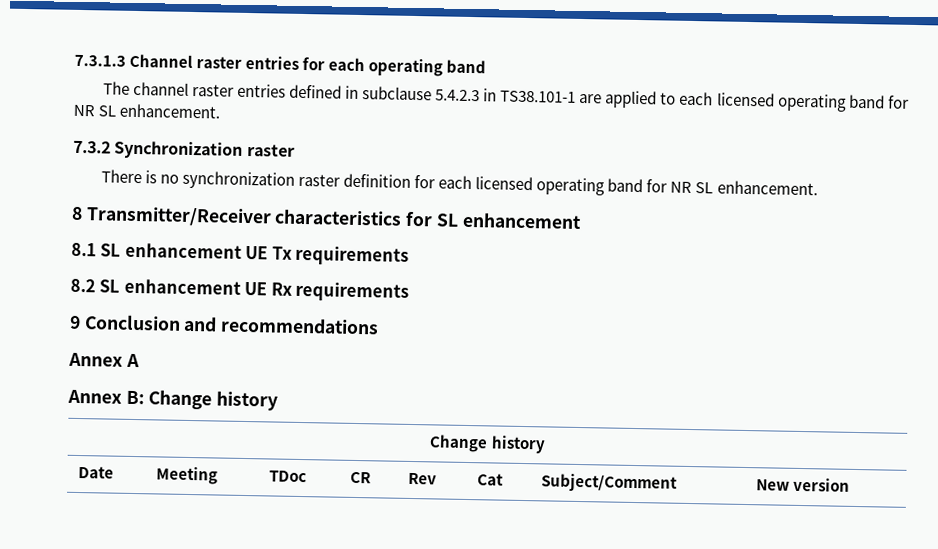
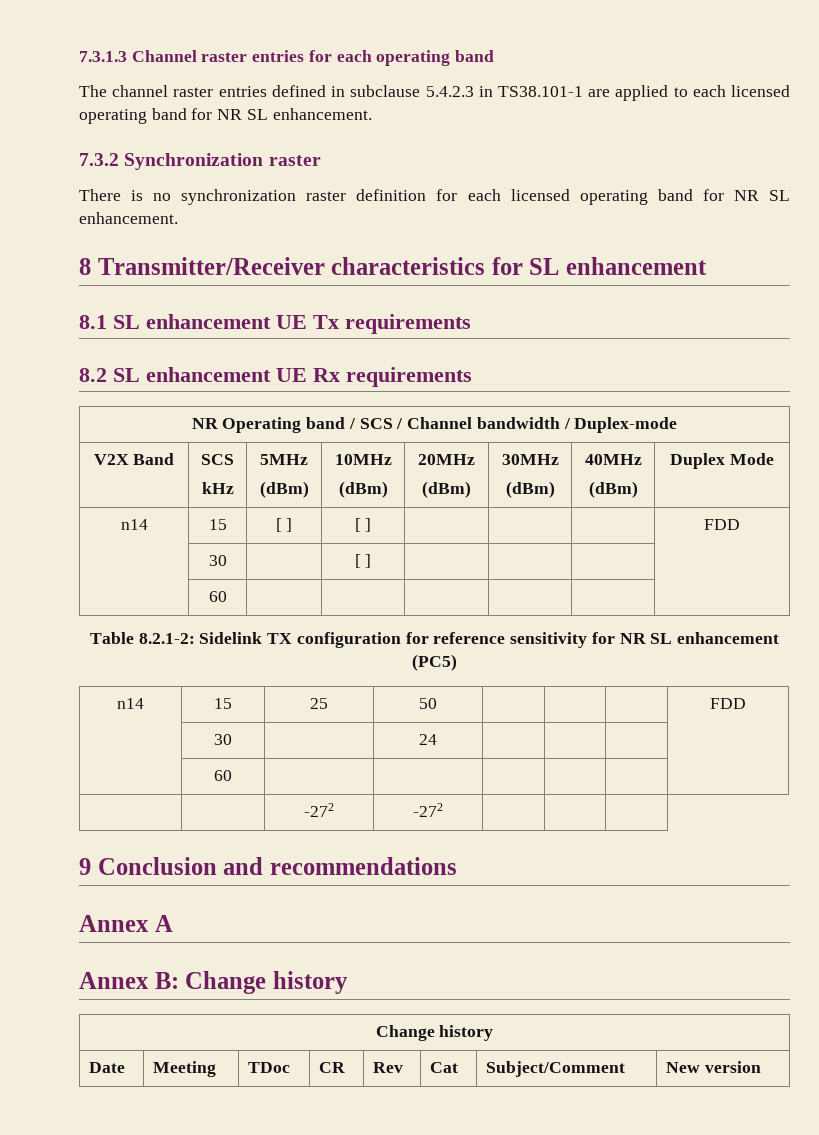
+ NR Operating band / SCS / Channel bandwidth / Duplex-mode
+ V2X Band | SCS
+ kHz | 5MHz
+ (dBm) | 10MHz
+ (dBm) | 20MHz
+ (dBm) | 30MHz
+ (dBm) | 40MHz
+ (dBm) | Duplex Mode
+ n14 | 15 | [ ] | [ ] | | | | FDD
+ | 30 | | [ ] | | | |
+ | 60 | | | | | |
+ Table 8.2.1-2: Sidelink TX configuration for reference sensitivity for NR SL enhancement (PC5)
+ n14 | 15 | 25 | 50 | | | | FDD
+ | 30 | | 24 | | | |
+ | 60 | | | | | |
+ | | -272 | -272 | | |

